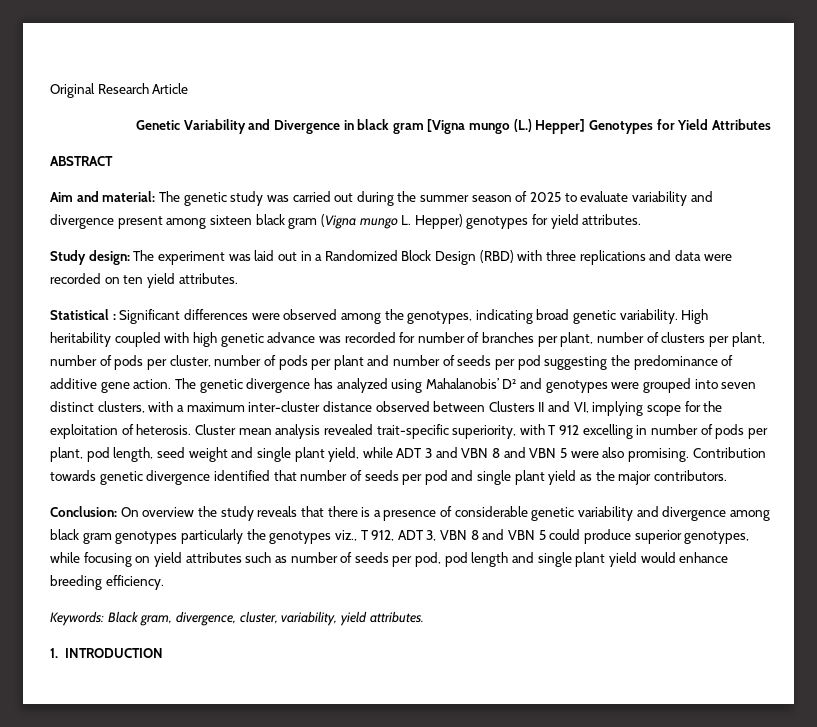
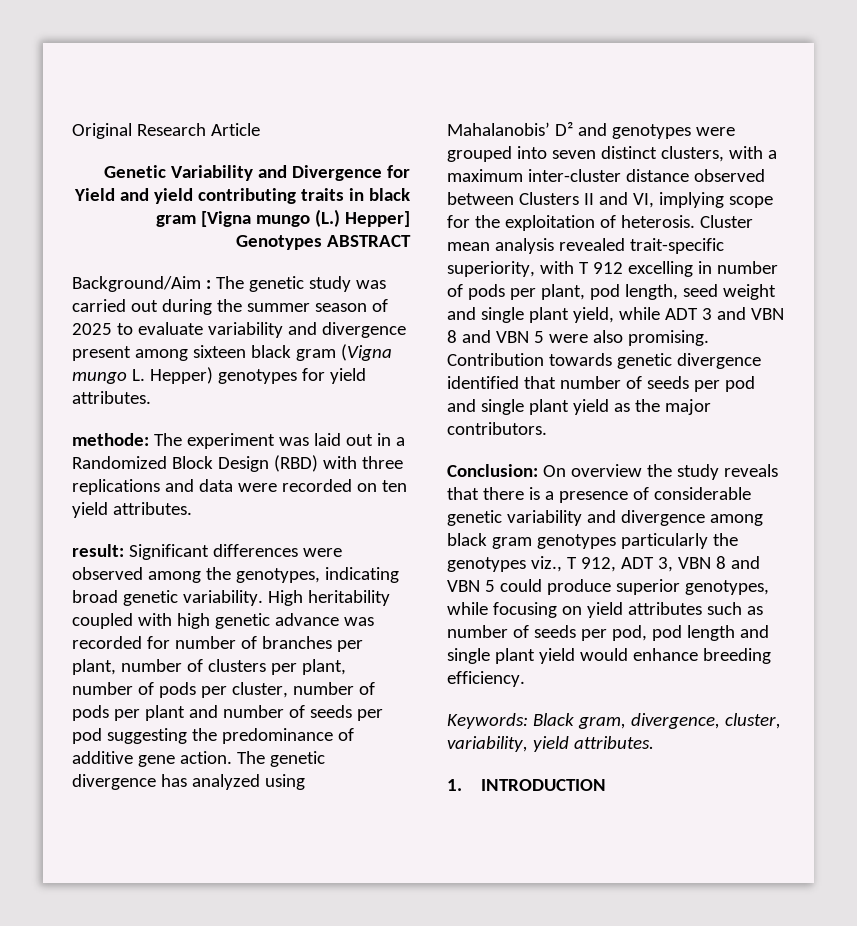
- Genetic Variability and Divergence in black gram [Vigna mungo (L.) Hepper] Genotypes for Yield Attributes
- ABSTRACT
- Aim and material: The genetic study was carried out during the summer season of 2025 to evaluate variability and divergence present among sixteen black gram (Vigna mungo L. Hepper) genotypes for yield attributes.
+ Genetic Variability and Divergence for Yield and yield contributing traits in black gram [Vigna mungo (L.) Hepper] Genotypes ABSTRACT
+ Background/Aim : The genetic study was carried out during the summer season of 2025 to evaluate variability and divergence present among sixteen black gram (Vigna mungo L. Hepper) genotypes for yield attributes.
- Study design: The experiment was laid out in a Randomized Block Design (RBD) with three replications and data were recorded on ten yield attributes.
+ methode: The experiment was laid out in a Randomized Block Design (RBD) with three replications and data were recorded on ten yield attributes.
- Statistical : Significant differences were observed among the genotypes, indicating broad genetic variability.
+ result: Significant differences were observed among the genotypes, indicating broad genetic variability.

